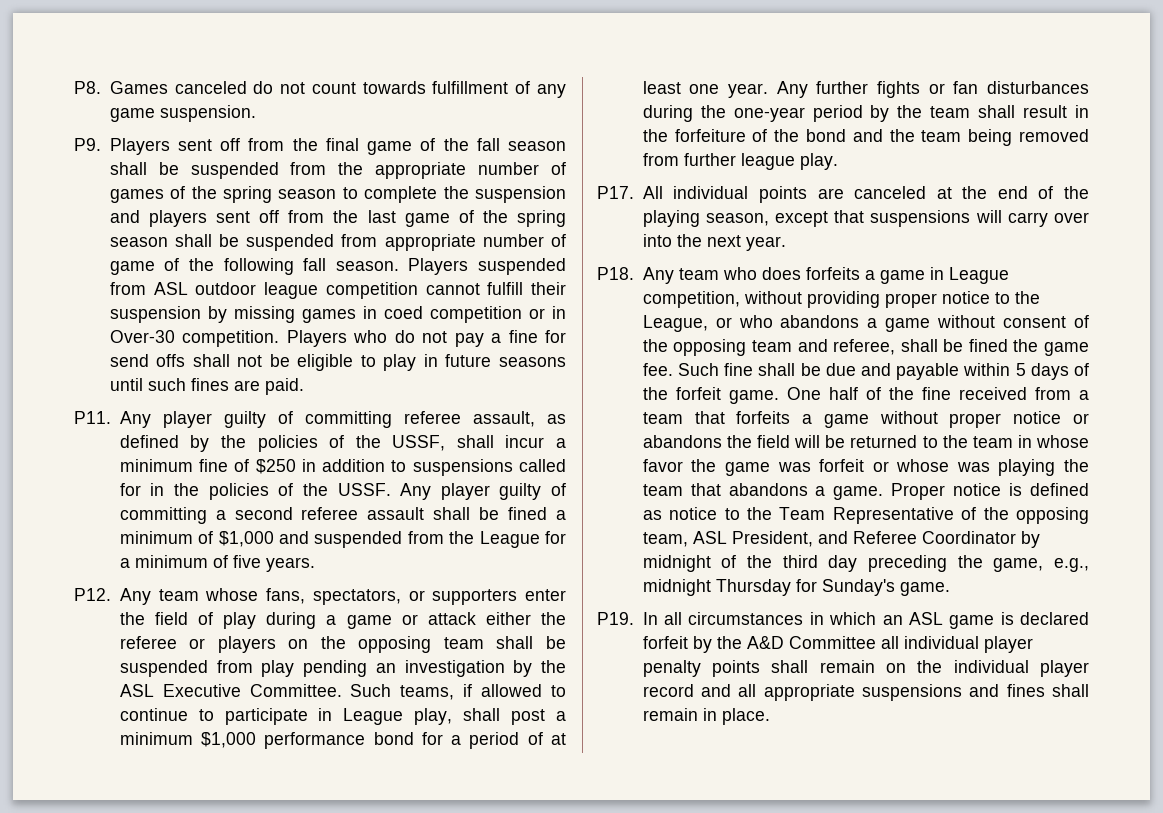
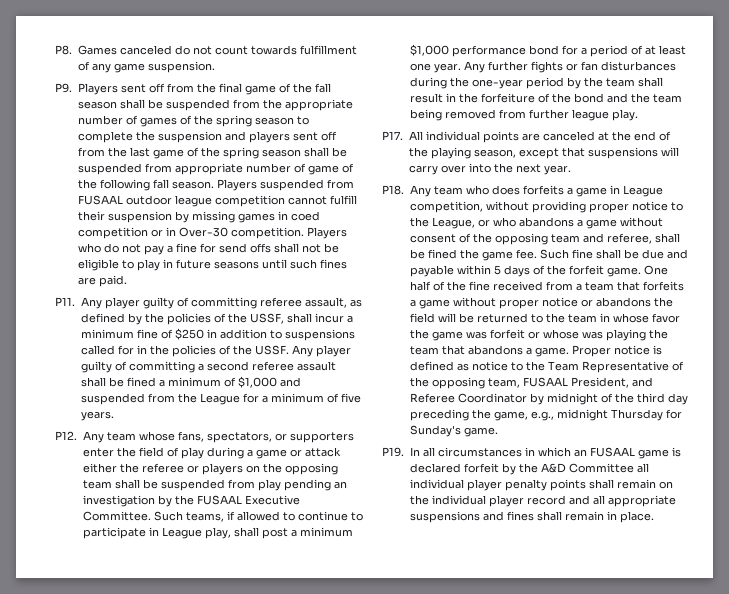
- Players suspended from ASL outdoor league competition cannot fulfill their suspension by missing games in coed competition or in Over-30 competition.
+ Players suspended from FUSAAL outdoor league competition cannot fulfill their suspension by missing games in coed competition or in Over-30 competition.
- P12. Any team whose fans, spectators, or supporters enter the field of play during a game or attack either the referee or players on the opposing team shall be suspended from play pending an investigation by the ASL Executive Committee.
+ P12. Any team whose fans, spectators, or supporters enter the field of play during a game or attack either the referee or players on the opposing team shall be suspended from play pending an investigation by the FUSAAL Executive Committee.
- Proper notice is defined as notice to the Team Representative of the opposing team, ASL President, and Referee Coordinator by midnight of the third day preceding the game, e.g., midnight Thursday for Sunday's game.
+ Proper notice is defined as notice to the Team Representative of the opposing team, FUSAAL President, and Referee Coordinator by midnight of the third day preceding the game, e.g., midnight Thursday for Sunday's game.
- P19. In all circumstances in which an ASL game is declared forfeit by the A&D Committee all individual player penalty points shall remain on the individual player record and all appropriate suspensions and fines shall remain in place.
+ P19. In all circumstances in which an FUSAAL game is declared forfeit by the A&D Committee all individual player penalty points shall remain on the individual player record and all appropriate suspensions and fines shall remain in place.

